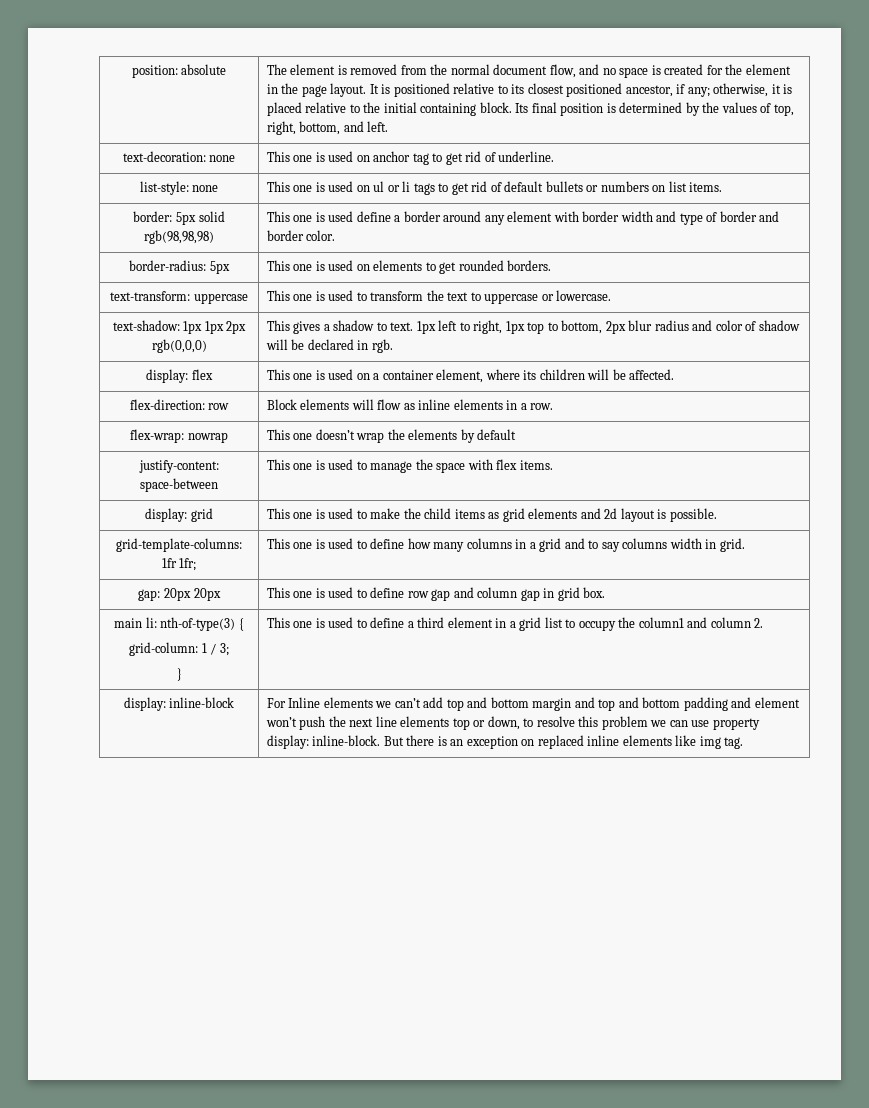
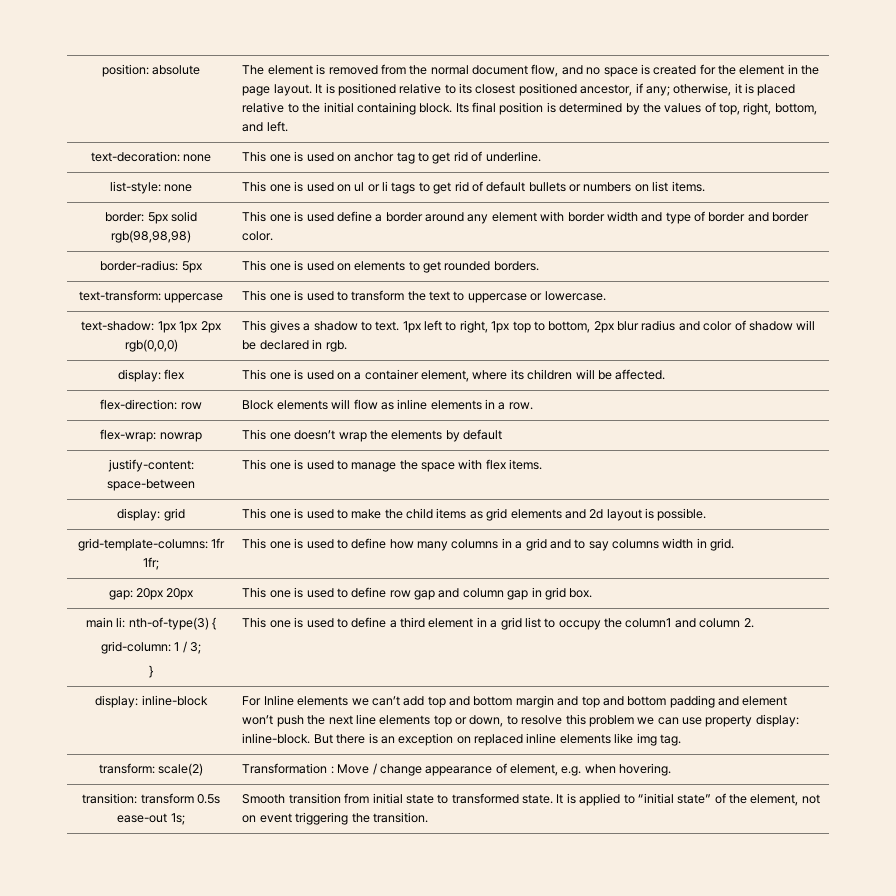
+ transform: scale(2) | Transformation : Move / change appearance of element, e.g. when hovering.
+ transition: transform 0.5s ease-out 1s; | Smooth transition from initial state to transformed state. It is applied to “initial state” of the element, not on event triggering the transition.

